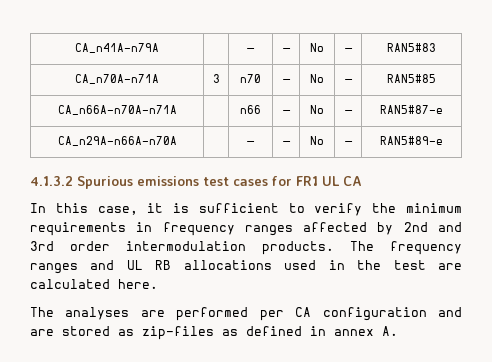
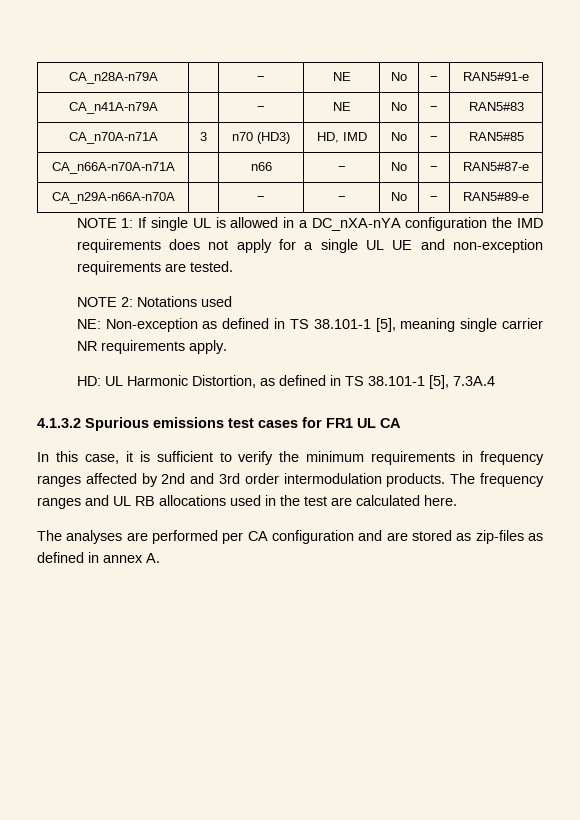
+ CA_n28A-n79A | | − | NE | No | − | RAN5#91-e
- CA_n41A-n79A | | − | − | No | − | RAN5#83
+ CA_n41A-n79A | | − | NE | No | − | RAN5#83
- CA_n70A-n71A | 3 | n70 | − | No | − | RAN5#85
+ CA_n70A-n71A | 3 | n70 (HD3) | HD, IMD | No | − | RAN5#85
+ NOTE 1: If single UL is allowed in a DC_nXA-nYA configuration the IMD requirements does not apply for a single UL UE and non-exception requirements are tested.
+ NOTE 2: Notations used
+ NE: Non-exception as defined in TS 38.101-1 [5], meaning single carrier NR requirements apply.
+ HD: UL Harmonic Distortion, as defined in TS 38.101-1 [5], 7.3A.4

